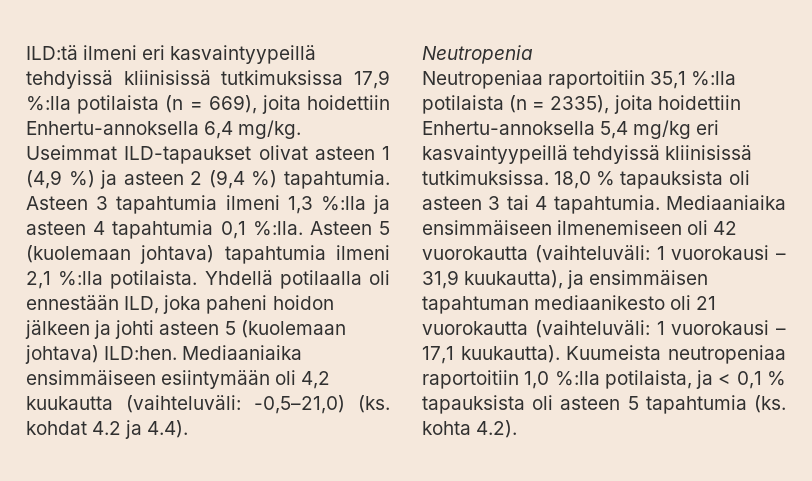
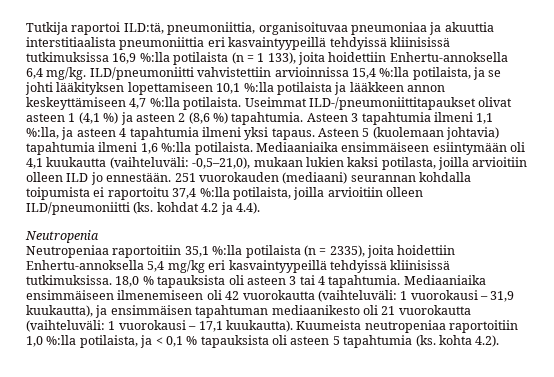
- ILD:tä ilmeni eri kasvaintyypeillä tehdyissä kliinisissä tutkimuksissa 17,9 %:lla potilaista (n = 669), joita hoidettiin Enhertu-annoksella 6,4 mg/kg.
+ Tutkija raportoi ILD:tä, pneumoniittia, organisoituvaa pneumoniaa ja akuuttia interstitiaalista pneumoniittia eri kasvaintyypeillä tehdyissä kliinisissä tutkimuksissa 16,9 %:lla potilaista (n = 1 133), joita hoidettiin Enhertu-annoksella 6,4 mg/kg.
- Useimmat ILD-tapaukset olivat asteen 1 (4,9 %) ja asteen 2 (9,4 %) tapahtumia.
+ ILD/pneumoniitti vahvistettiin arvioinnissa 15,4 %:lla potilaista, ja se johti lääkityksen lopettamiseen 10,1 %:lla potilaista ja lääkkeen annon keskeyttämiseen 4,7 %:lla potilaista. Useimmat ILD-/pneumoniittitapaukset olivat asteen 1 (4,1 %) ja asteen 2 (8,6 %) tapahtumia.
- Asteen 3 tapahtumia ilmeni 1,3 %:lla ja asteen 4 tapahtumia 0,1 %:lla.
+ Asteen 3 tapahtumia ilmeni 1,1 %:lla, ja asteen 4 tapahtumia ilmeni yksi tapaus.
- Asteen 5 (kuolemaan johtava) tapahtumia ilmeni 2,1 %:lla potilaista. Yhdellä potilaalla oli ennestään ILD, joka paheni hoidon jälkeen ja johti asteen 5 (kuolemaan johtava) ILD:hen.
+ Asteen 5 (kuolemaan johtavia) tapahtumia ilmeni 1,6 %:lla potilaista.
- Mediaaniaika ensimmäiseen esiintymään oli 4,2 kuukautta (vaihteluväli: -0,5–21,0) (ks. kohdat 4.2 ja 4.4).
+ Mediaaniaika ensimmäiseen esiintymään oli 4,1 kuukautta (vaihteluväli: -0,5–21,0), mukaan lukien kaksi potilasta, joilla arvioitiin olleen ILD jo ennestään. 251 vuorokauden (mediaani) seurannan kohdalla toipumista ei raportoitu 37,4 %:lla potilaista, joilla arvioitiin olleen ILD/pneumoniitti (ks. kohdat 4.2 ja 4.4).

